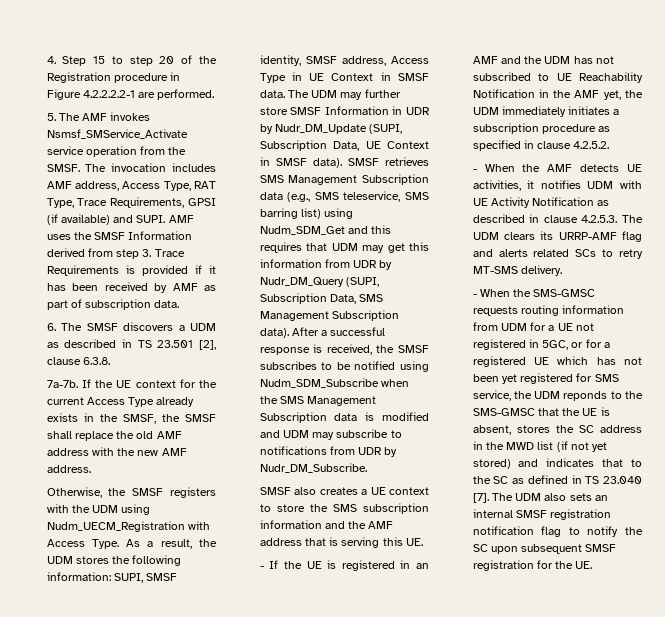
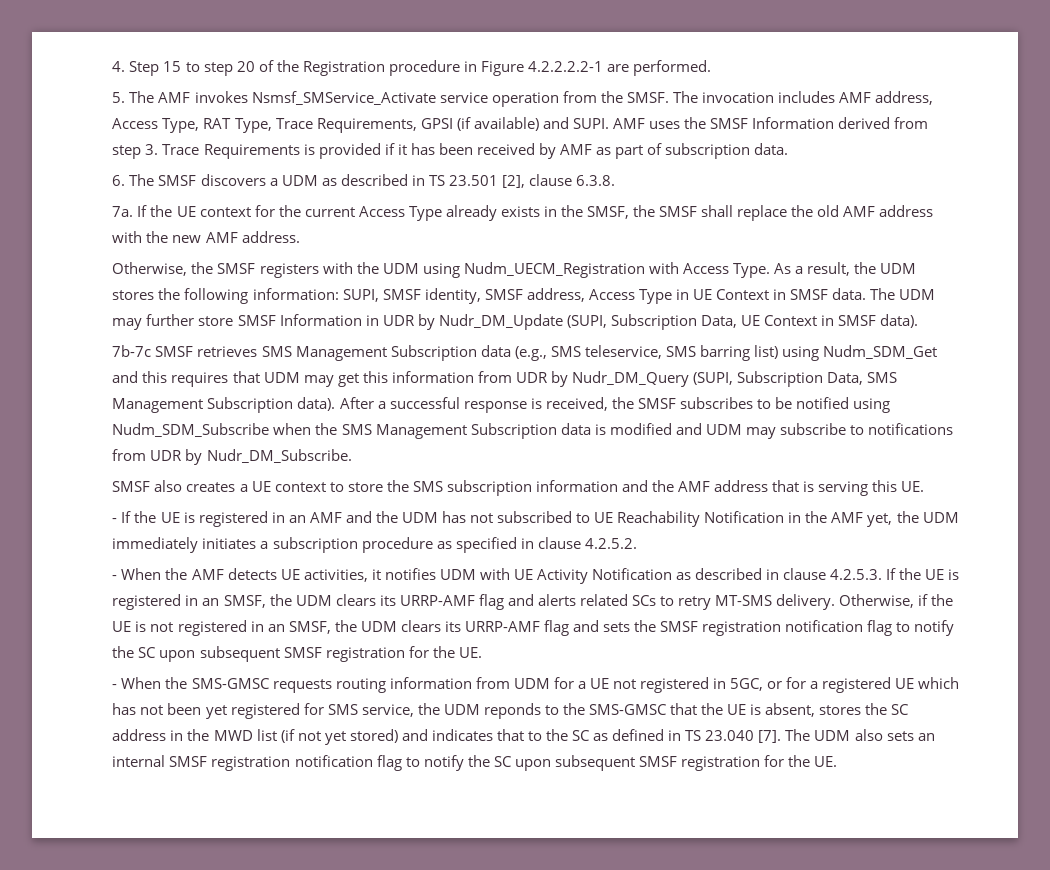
- 7a-7b.
+ 7a.
- The UDM may further store SMSF Information in UDR by Nudr_DM_Update (SUPI, Subscription Data, UE Context in SMSF data). SMSF retrieves SMS Management Subscription data (e.g., SMS teleservice, SMS barring list) using Nudm_SDM_Get and this requires that UDM may get this information from UDR by Nudr_DM_Query (SUPI, Subscription Data, SMS Management Subscription data).
+ The UDM may further store SMSF Information in UDR by Nudr_DM_Update (SUPI, Subscription Data, UE Context in SMSF data).
+ 7b-7c SMSF retrieves SMS Management Subscription data (e.g., SMS teleservice, SMS barring list) using Nudm_SDM_Get and this requires that UDM may get this information from UDR by Nudr_DM_Query (SUPI, Subscription Data, SMS Management Subscription data).
- - When the AMF detects UE activities, it notifies UDM with UE Activity Notification as described in clause 4.2.5.3. The UDM clears its URRP-AMF flag and alerts related SCs to retry MT-SMS delivery.
+ - When the AMF detects UE activities, it notifies UDM with UE Activity Notification as described in clause 4.2.5.3. If the UE is registered in an SMSF, the UDM clears its URRP-AMF flag and alerts related SCs to retry MT-SMS delivery. Otherwise, if the UE is not registered in an SMSF, the UDM clears its URRP-AMF flag and sets the SMSF registration notification flag to notify the SC upon subsequent SMSF registration for the UE.

